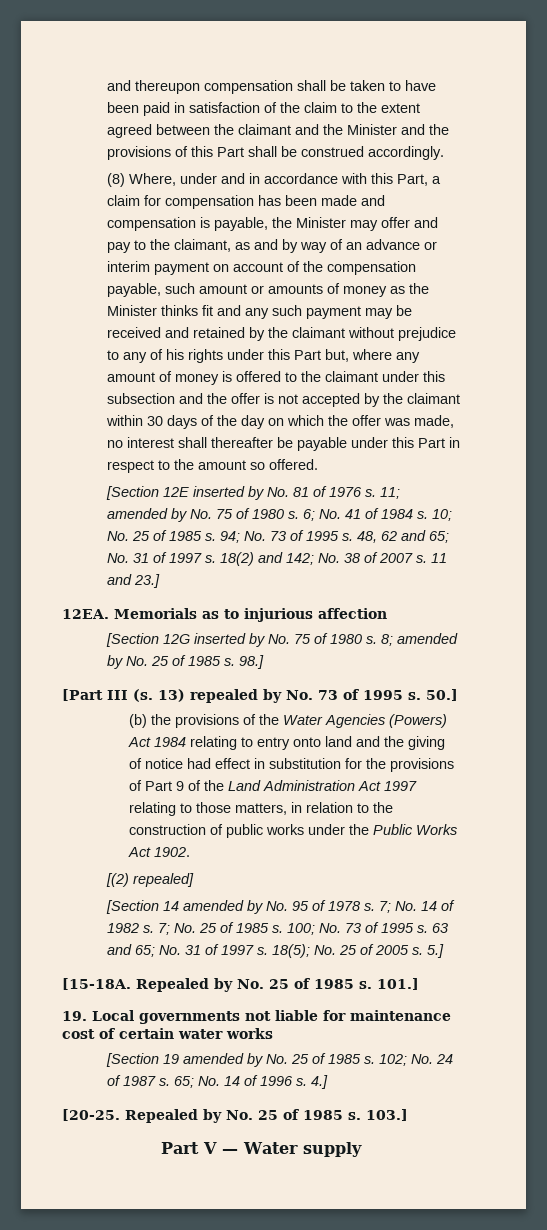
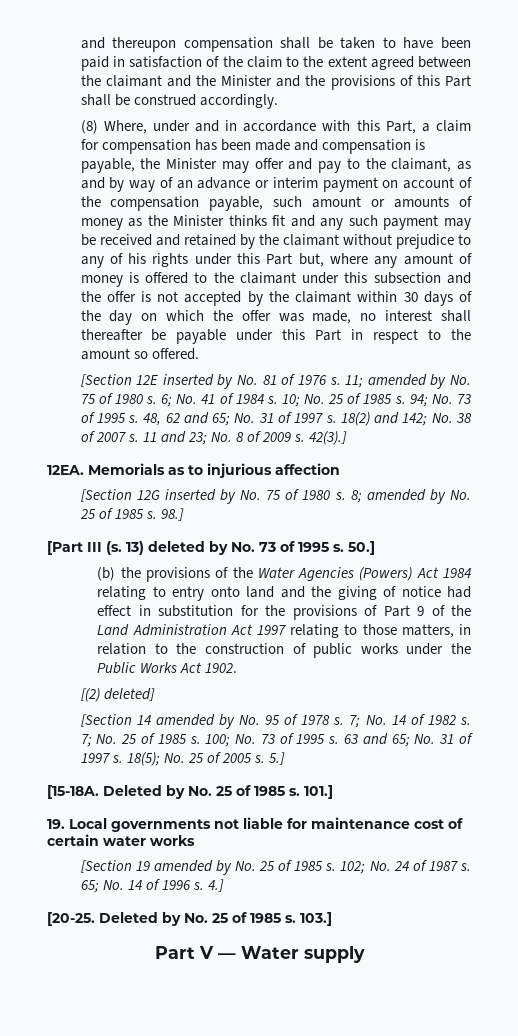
- 11 and 23.]
+ 11 and 23; No. 8 of 2009 s. 42(3).]
- 13) repealed by No. 73 of 1995 s.
+ 13) deleted by No. 73 of 1995 s.
- [(2) repealed]
+ [(2) deleted]
- [15-18A. Repealed by No. 25 of 1985 s.
+ [15-18A. Deleted by No. 25 of 1985 s.
- [20-25. Repealed by No. 25 of 1985 s.
+ [20-25. Deleted by No. 25 of 1985 s.

